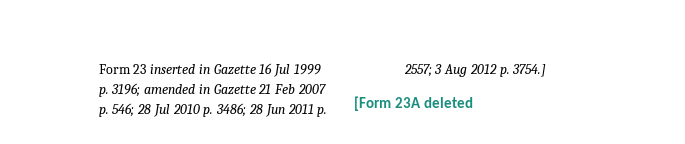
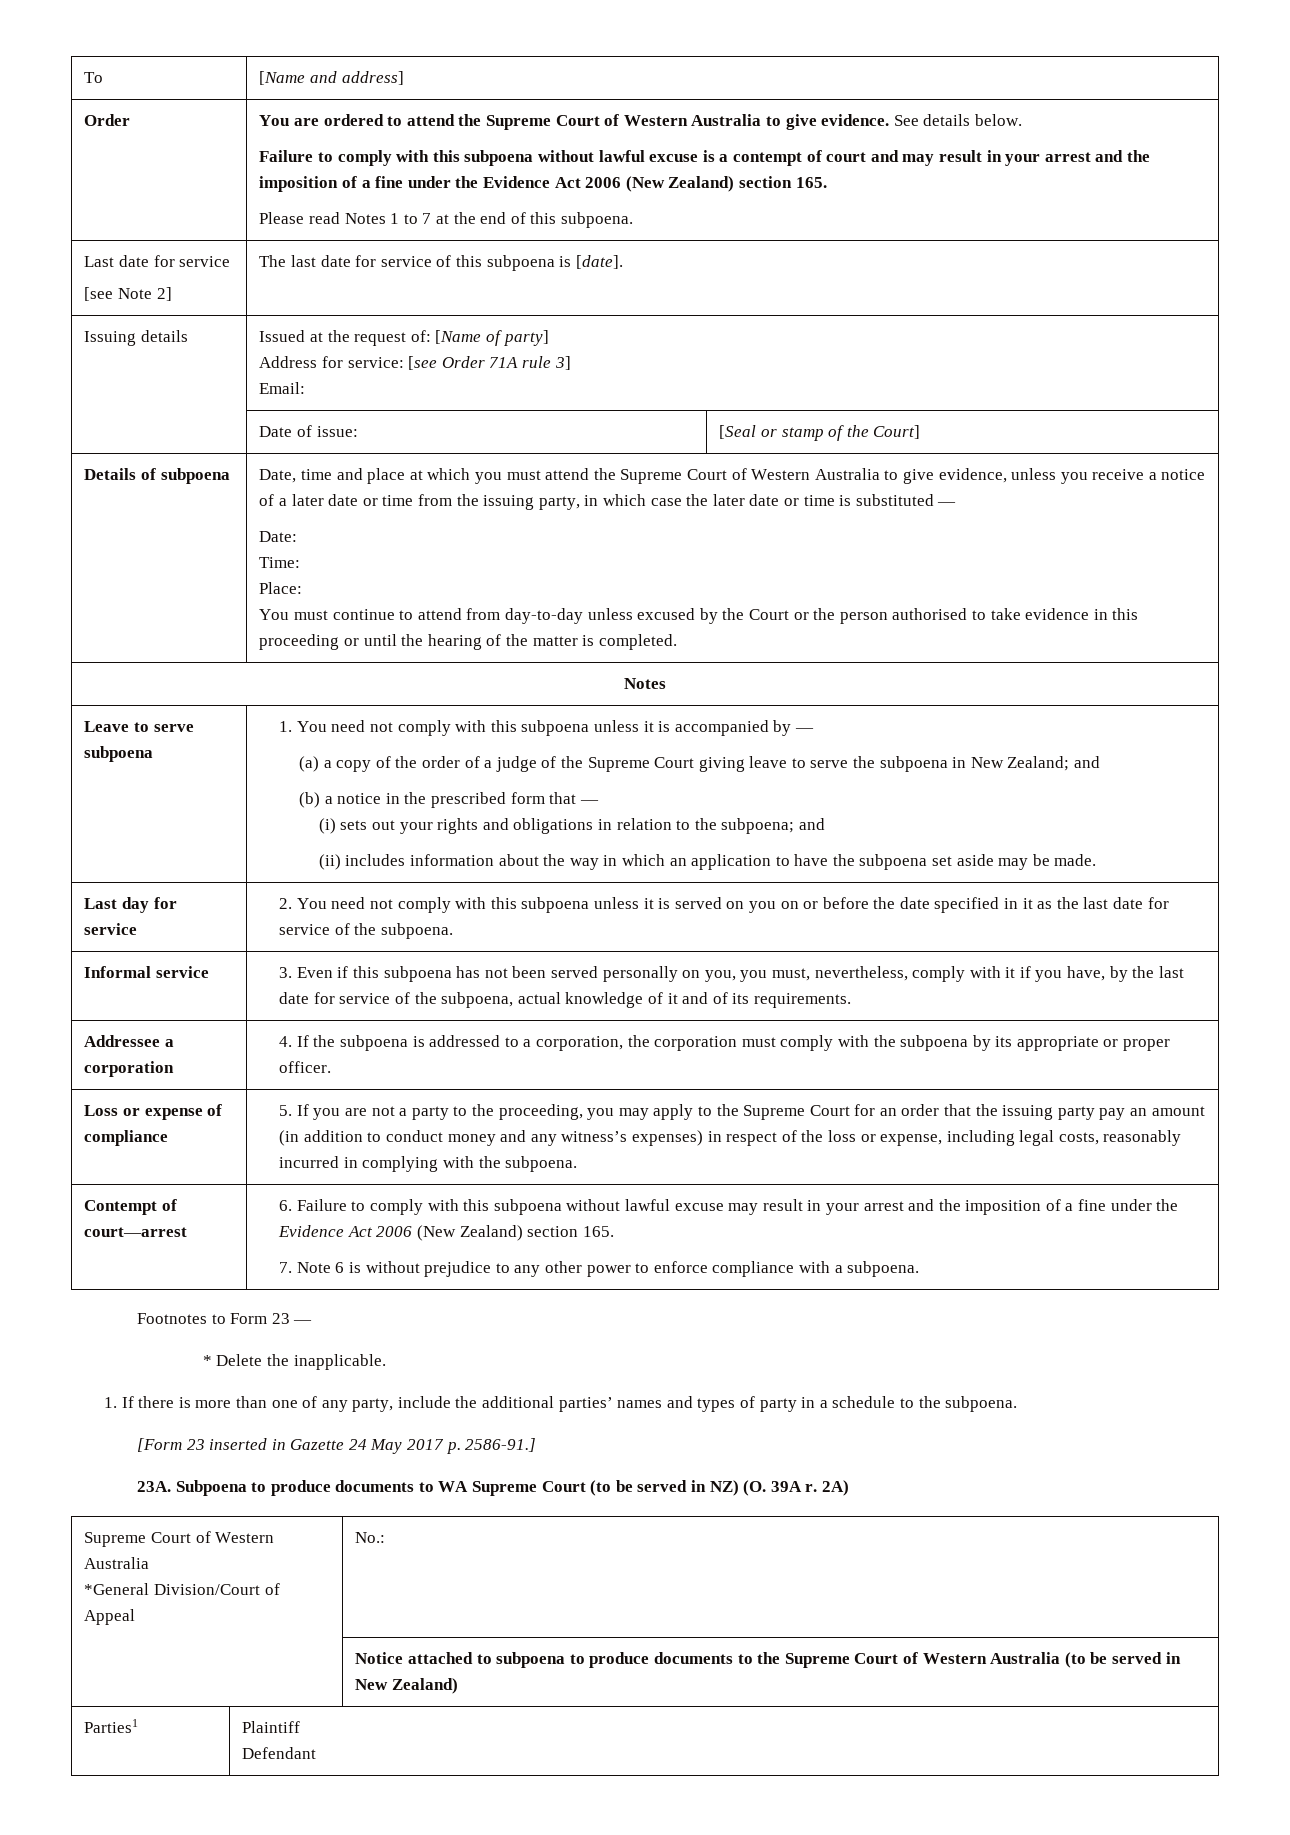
- Form 23 inserted in Gazette 16 Jul 1999 p. 3196; amended in Gazette 21 Feb 2007 p. 546; 28 Jul 2010 p. 3486; 28 Jun 2011 p. 2557; 3 Aug 2012 p. 3754.]
- [Form 23A deleted
+ To | [Name and address]
+ Order | You are ordered to attend the Supreme Court of Western Australia to give evidence. See details below.
+ Failure to comply with this subpoena without lawful excuse is a contempt of court and may result in your arrest and the imposition of a fine under the Evidence Act 2006 (New Zealand) section 165.
+ Please read Notes 1 to 7 at the end of this subpoena.
+ Last date for service
+ [see Note 2] | The last date for service of this subpoena is [date].
+ Issuing details | Issued at the request of: [Name of party]
+ Address for service: [see Order 71A rule 3]
+ Email:
+ | Date of issue: | [Seal or stamp of the Court]
+ Details of subpoena | Date, time and place at which you must attend the Supreme Court of Western Australia to give evidence, unless you receive a notice of a later date or time from the issuing party, in which case the later date or time is substituted —
+ Date:
+ Time:
+ Place:
+ You must continue to attend from day-to-day unless excused by the Court or the person authorised to take evidence in this proceeding or until the hearing of the matter is completed.
+ Notes
+ Leave to serve subpoena | 1. You need not comply with this subpoena unless it is accompanied by —
+ (a) a copy of the order of a judge of the Supreme Court giving leave to serve the subpoena in New Zealand; and
+ (b) a notice in the prescribed form that —
+ (i) sets out your rights and obligations in relation to the subpoena; and
+ (ii) includes information about the way in which an application to have the subpoena set aside may be made.
+ Last day for service | 2. You need not comply with this subpoena unless it is served on you on or before the date specified in it as the last date for service of the subpoena.
+ Informal service | 3. Even if this subpoena has not been served personally on you, you must, nevertheless, comply with it if you have, by the last date for service of the subpoena, actual knowledge of it and of its requirements.
+ Addressee a corporation | 4. If the subpoena is addressed to a corporation, the corporation must comply with the subpoena by its appropriate or proper officer.
+ Loss or expense of compliance | 5. If you are not a party to the proceeding, you may apply to the Supreme Court for an order that the issuing party pay an amount (in addition to conduct money and any witness’s expenses) in respect of the loss or expense, including legal costs, reasonably incurred in complying with the subpoena.
+ Contempt of court—arrest | 6. Failure to comply with this subpoena without lawful excuse may result in your arrest and the imposition of a fine under the Evidence Act 2006 (New Zealand) section 165.
+ 7. Note 6 is without prejudice to any other power to enforce compliance with a subpoena.
+ Footnotes to Form 23 —
+ * Delete the inapplicable.
+ 1. If there is more than one of any party, include the additional parties’ names and types of party in a schedule to the subpoena.
+ [Form 23 inserted in Gazette 24 May 2017 p. 2586-91.]
+ 23A. Subpoena to produce documents to WA Supreme Court (to be served in NZ) (O. 39A r. 2A)
+ Supreme Court of Western Australia
+ *General Division/Court of Appeal | No.:
+ | Notice attached to subpoena to produce documents to the Supreme Court of Western Australia (to be served in New Zealand)
+ Parties1 | Plaintiff
+ Defendant

